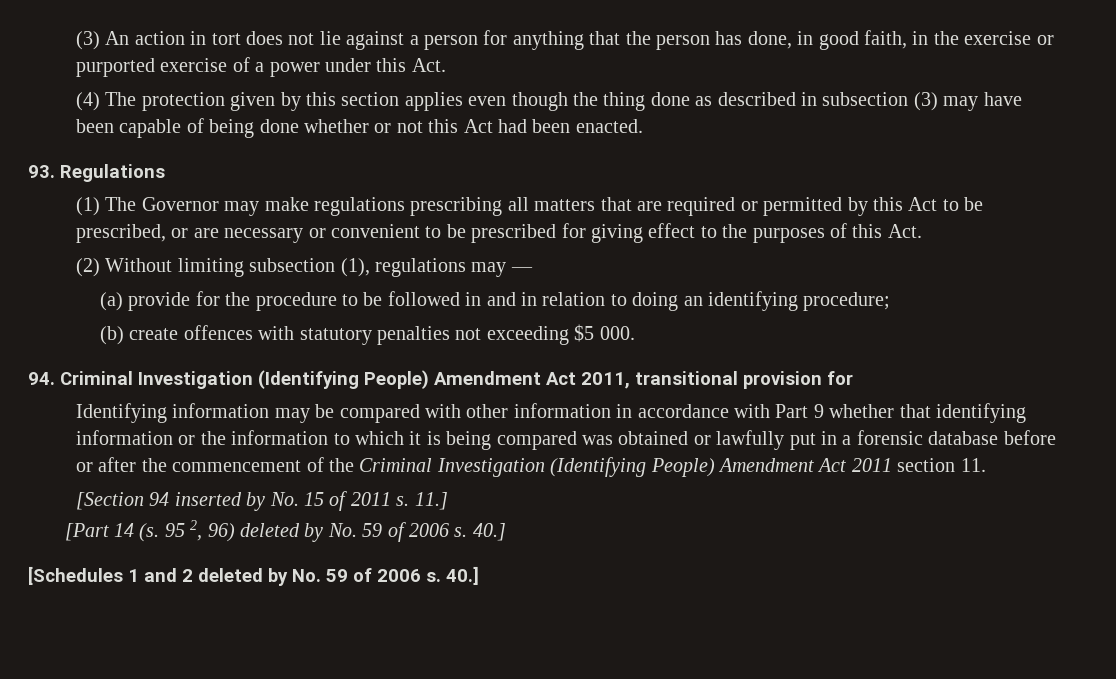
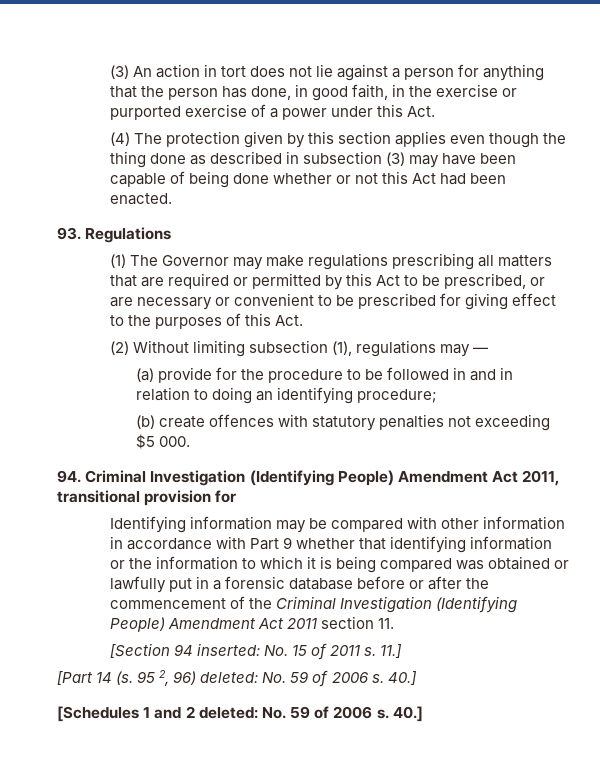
- [Section 94 inserted by No. 15 of 2011 s.
+ [Section 94 inserted: No. 15 of 2011 s.
- 95 2, 96) deleted by No. 59 of 2006 s.
+ 95 2, 96) deleted: No. 59 of 2006 s.
- [Schedules 1 and 2 deleted by No. 59 of 2006 s.
+ [Schedules 1 and 2 deleted: No. 59 of 2006 s.

